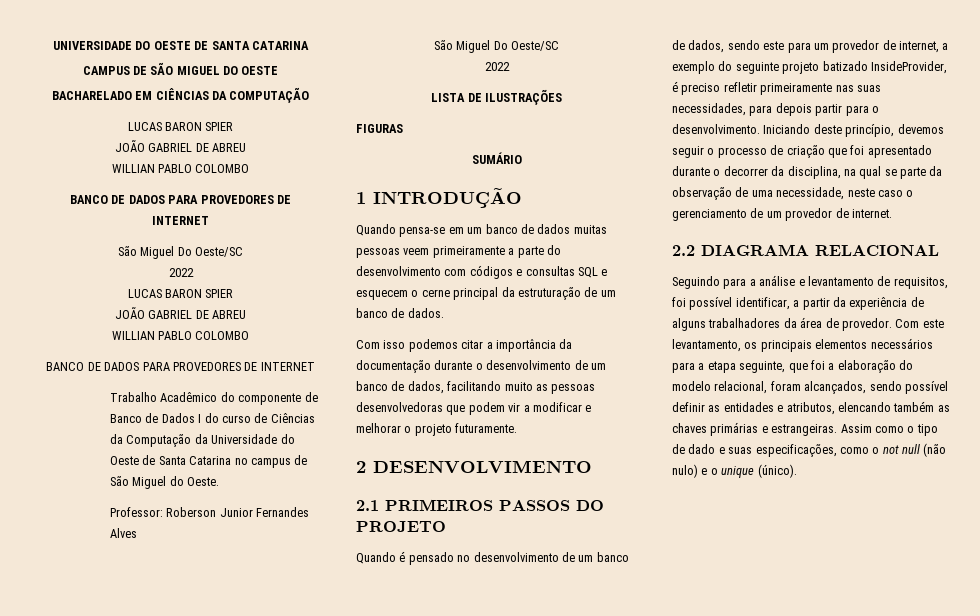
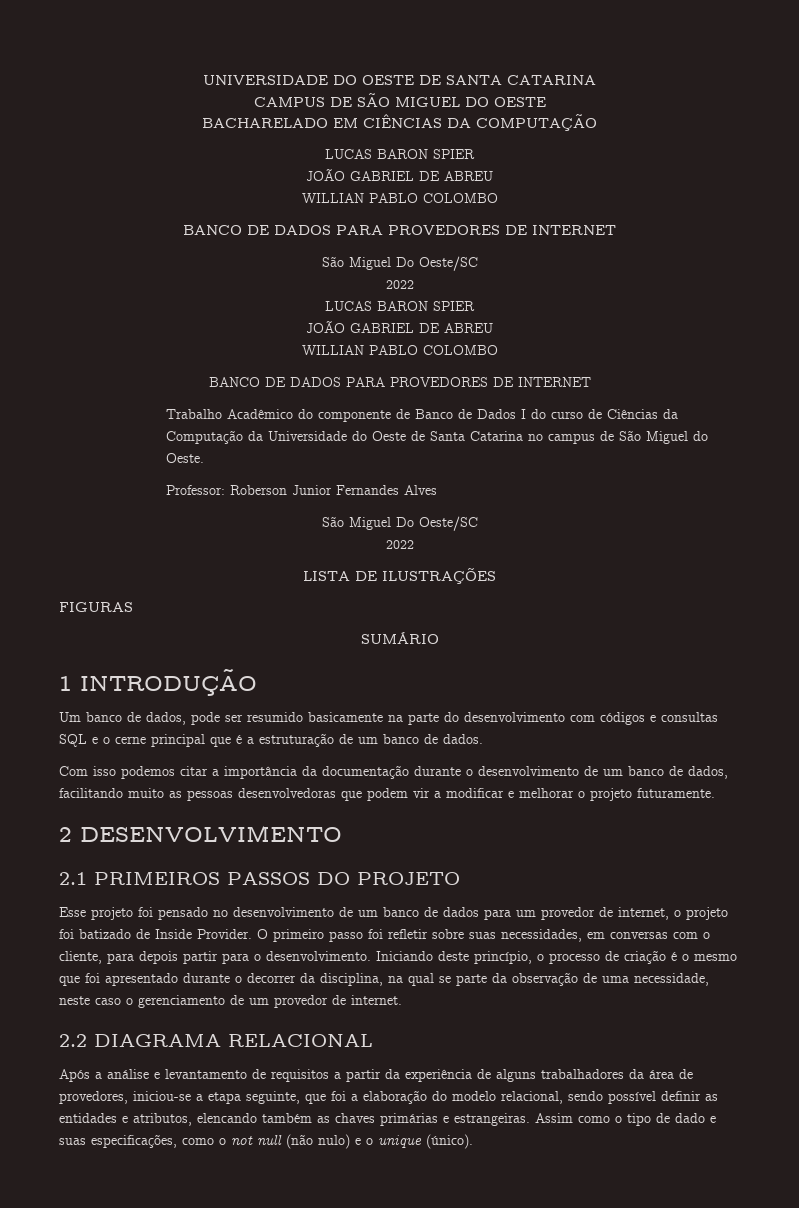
- Quando pensa-se em um banco de dados muitas pessoas veem primeiramente a parte do desenvolvimento com códigos e consultas SQL e esquecem o cerne principal da estruturação de um banco de dados.
+ Um banco de dados, pode ser resumido basicamente na parte do desenvolvimento com códigos e consultas SQL e o cerne principal que é a estruturação de um banco de dados.
- Quando é pensado no desenvolvimento de um banco de dados, sendo este para um provedor de internet, a exemplo do seguinte projeto batizado InsideProvider, é preciso refletir primeiramente nas suas necessidades, para depois partir para o desenvolvimento.
+ Esse projeto foi pensado no desenvolvimento de um banco de dados para um provedor de internet, o projeto foi batizado de Inside Provider. O primeiro passo foi refletir sobre suas necessidades, em conversas com o cliente, para depois partir para o desenvolvimento.
- Iniciando deste princípio, devemos seguir o processo de criação que foi apresentado durante o decorrer da disciplina, na qual se parte da observação de uma necessidade, neste caso o gerenciamento de um provedor de internet.
+ Iniciando deste princípio, o processo de criação é o mesmo que foi apresentado durante o decorrer da disciplina, na qual se parte da observação de uma necessidade, neste caso o gerenciamento de um provedor de internet.
- Seguindo para a análise e levantamento de requisitos, foi possível identificar, a partir da experiência de alguns trabalhadores da área de provedor. Com este levantamento, os principais elementos necessários para a etapa seguinte, que foi a elaboração do modelo relacional, foram alcançados, sendo possível definir as entidades e atributos, elencando também as chaves primárias e estrangeiras.
+ Após a análise e levantamento de requisitos a partir da experiência de alguns trabalhadores da área de provedores, iniciou-se a etapa seguinte, que foi a elaboração do modelo relacional, sendo possível definir as entidades e atributos, elencando também as chaves primárias e estrangeiras.

